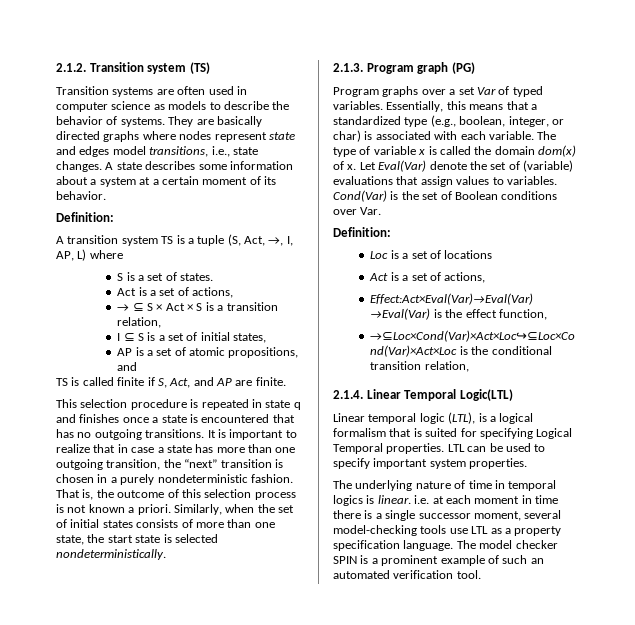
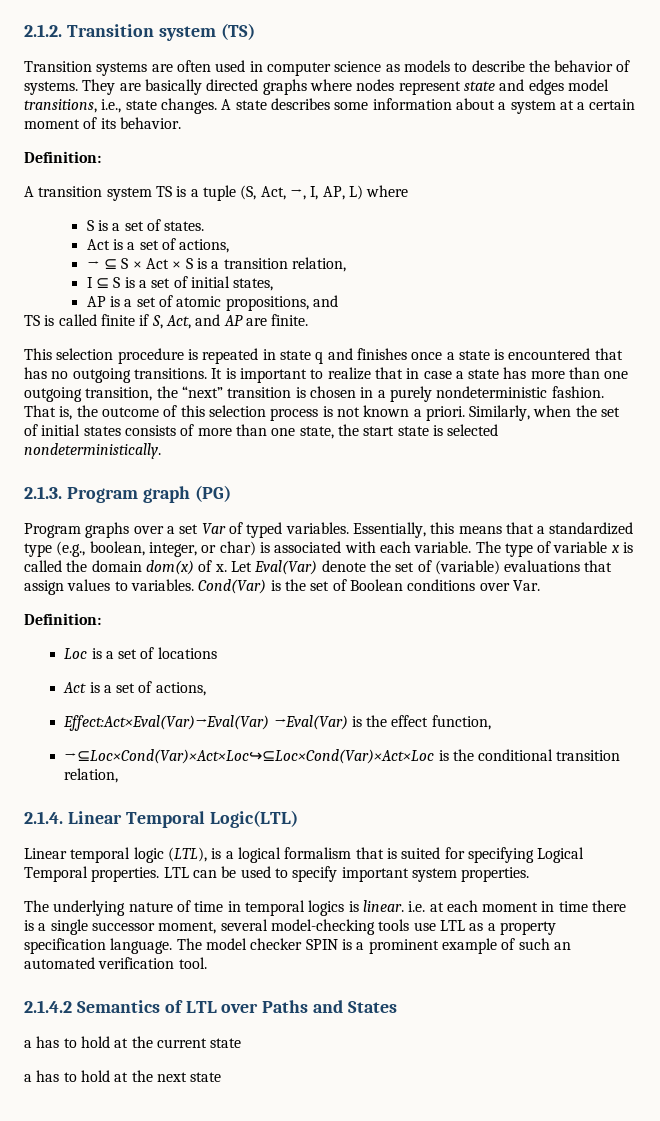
+ 2.1.4.2 Semantics of LTL over Paths and States
+ a has to hold at the current state
+ a has to hold at the next state

